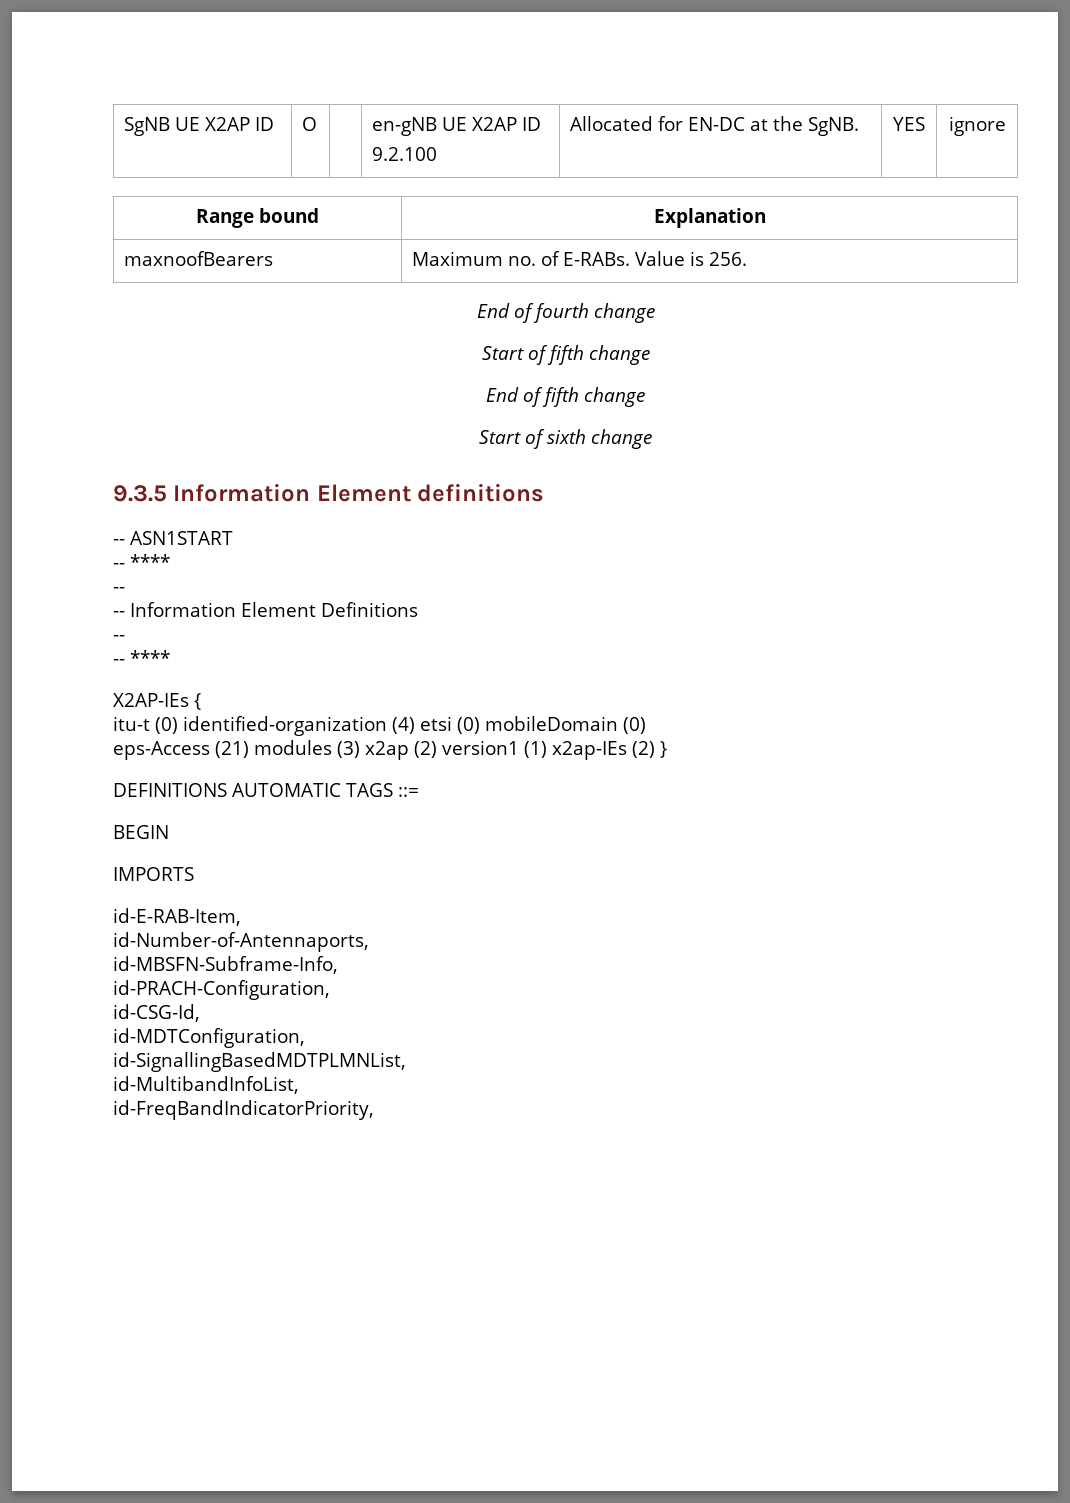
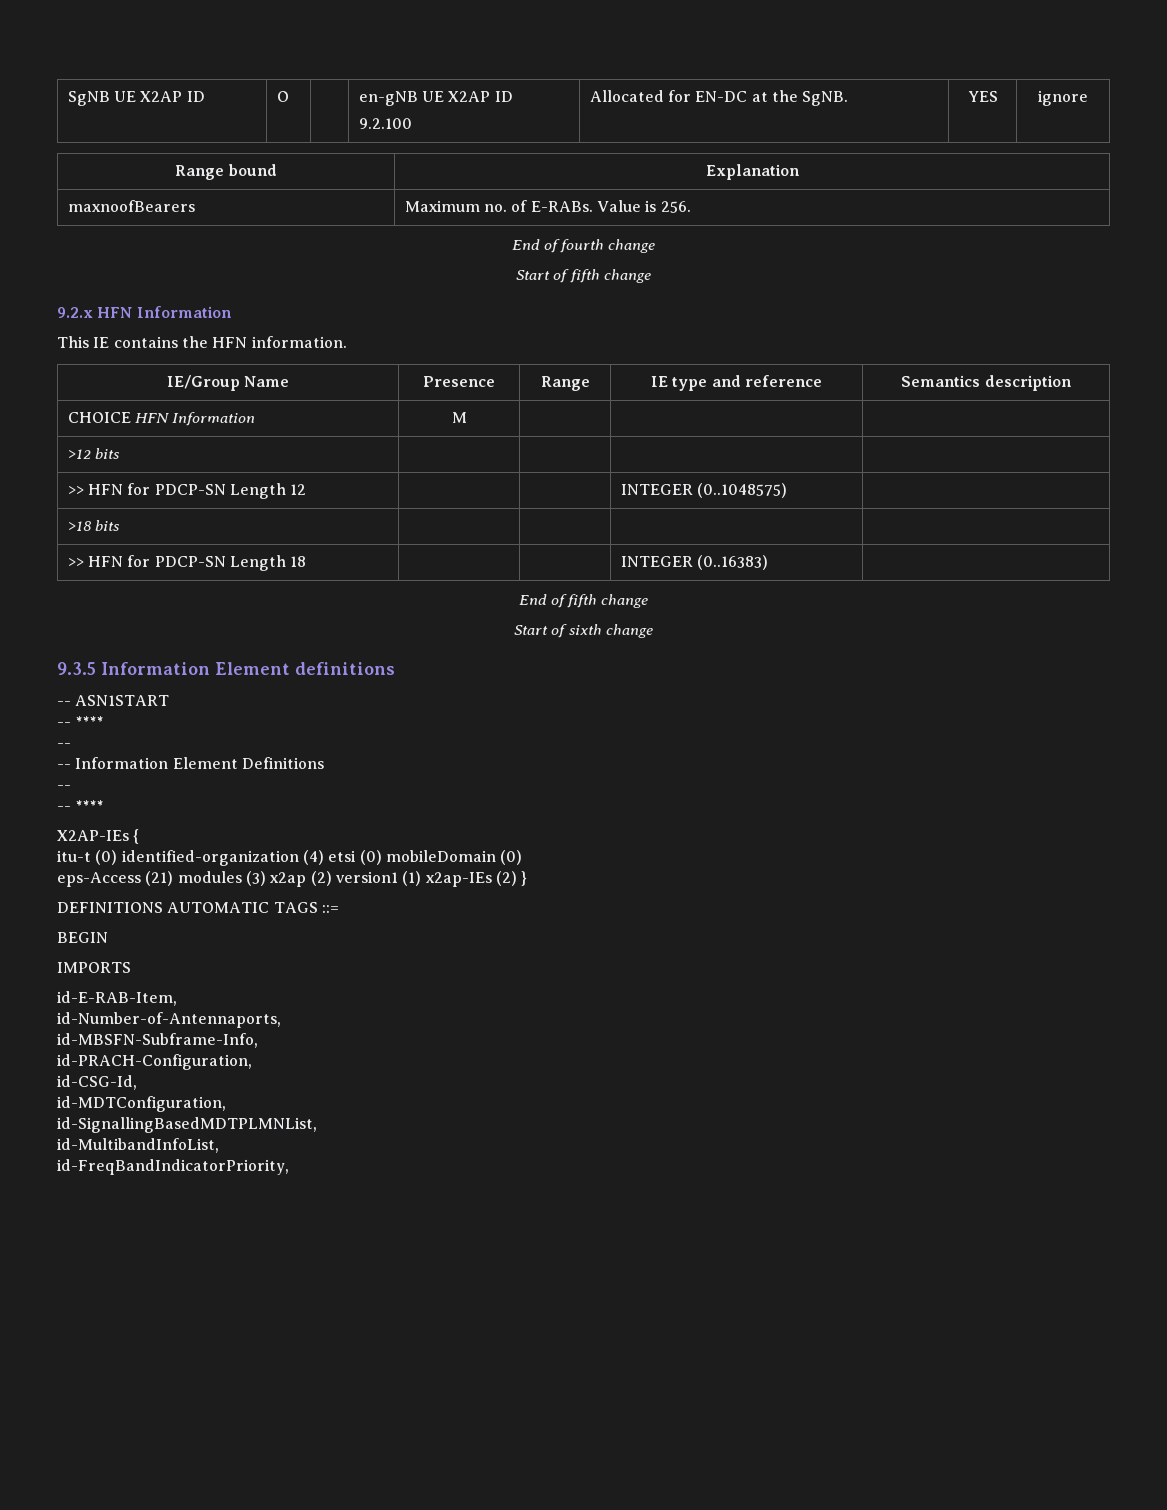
+ 9.2.x HFN Information
+ This IE contains the HFN information.
+ IE/Group Name | Presence | Range | IE type and reference | Semantics description
+ CHOICE HFN Information | M | | |
+ >12 bits | | | |
+ >> HFN for PDCP-SN Length 12 | | | INTEGER (0..1048575) |
+ >18 bits | | | |
+ >> HFN for PDCP-SN Length 18 | | | INTEGER (0..16383) |

